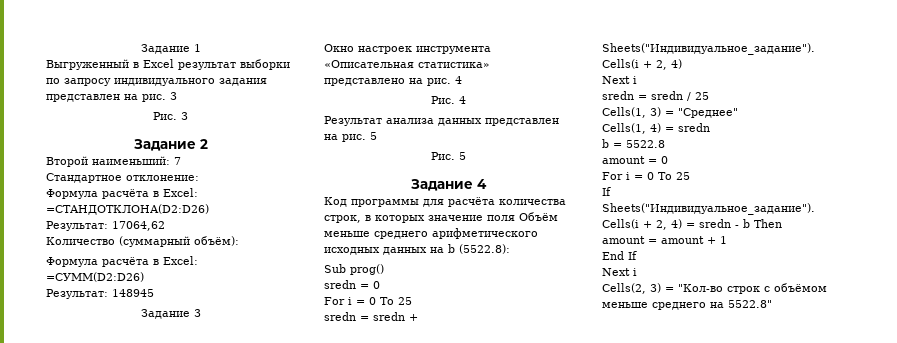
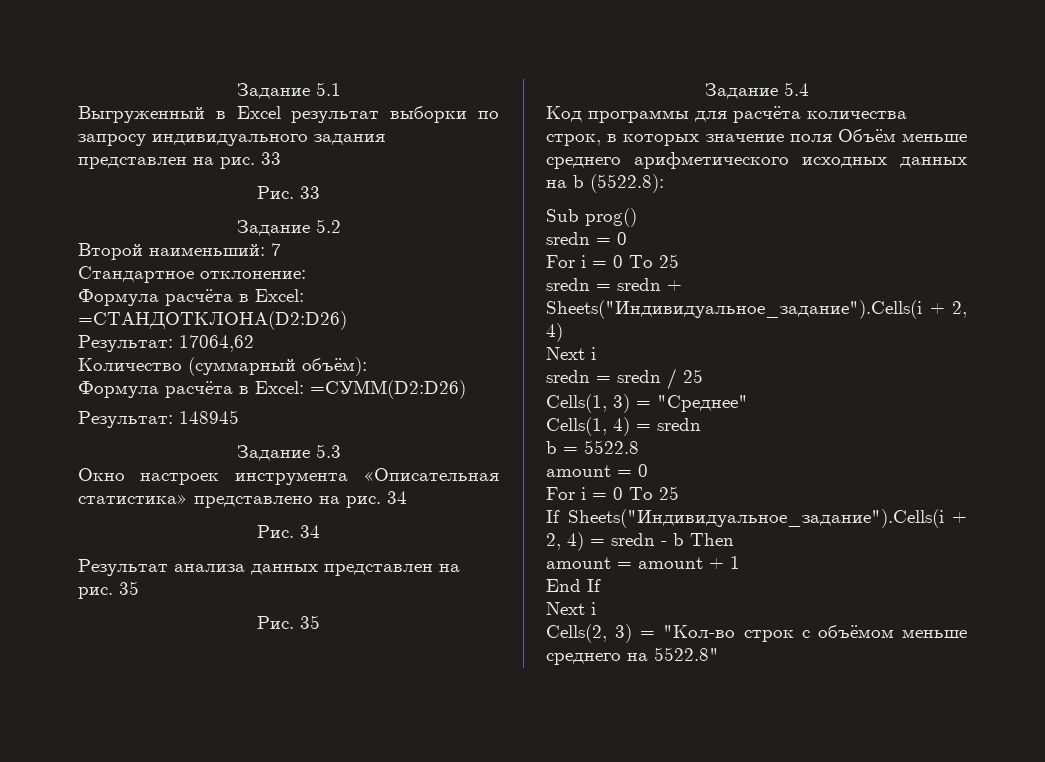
- Задание 1
+ Задание 5.1
- Выгруженный в Excel результат выборки по запросу индивидуального задания представлен на рис. 3
- Рис. 3
- Задание 2
+ Выгруженный в Excel результат выборки по запросу индивидуального задания представлен на рис. 33
+ Рис. 33
+ Задание 5.2
- Задание 3
+ Задание 5.3
- Окно настроек инструмента «Описательная статистика» представлено на рис. 4
- Рис. 4
+ Окно настроек инструмента «Описательная статистика» представлено на рис. 34
+ Рис. 34
- Результат анализа данных представлен на рис. 5
- Рис. 5
- Задание 4
+ Результат анализа данных представлен на рис. 35
+ Рис. 35
+ Задание 5.4

